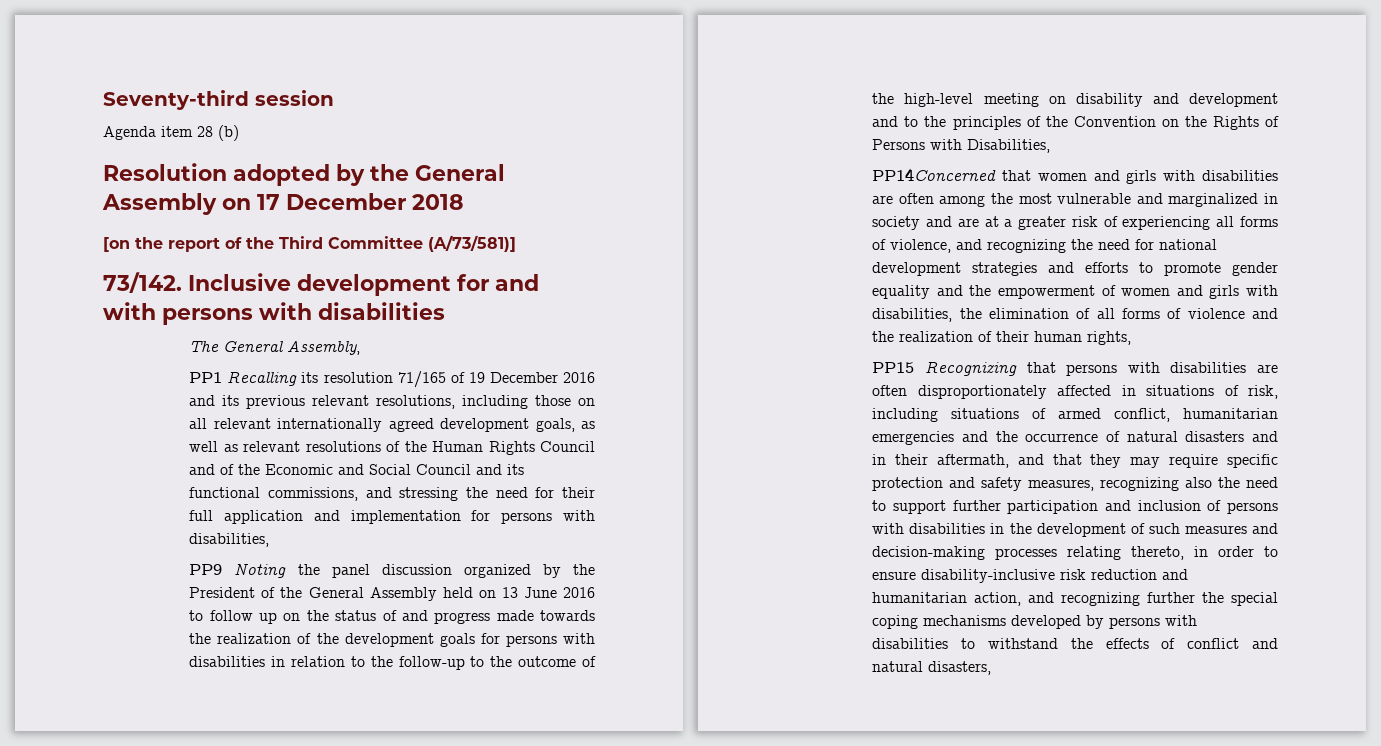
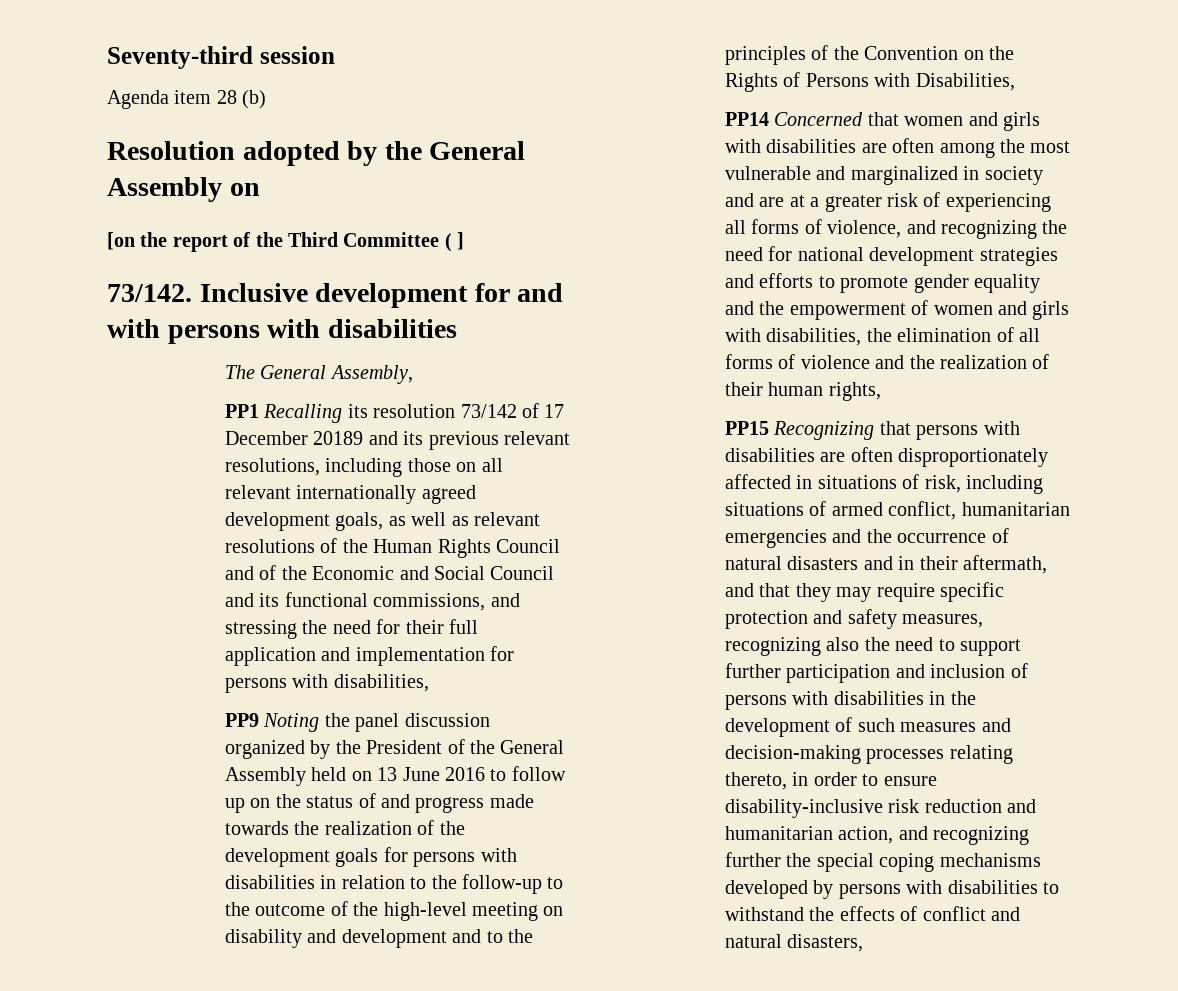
- Resolution adopted by the General Assembly on 17 December 2018
+ Resolution adopted by the General Assembly on
- [on the report of the Third Committee (A/73/581)]
+ [on the report of the Third Committee ( ]
- PP1 Recalling its resolution 71/165 of 19 December 2016 and its previous relevant resolutions, including those on all relevant internationally agreed development goals, as well as relevant resolutions of the Human Rights Council and of the Economic and Social Council and its functional commissions, and stressing the need for their full application and implementation for persons with disabilities,
+ PP1 Recalling its resolution 73/142 of 17 December 20189 and its previous relevant resolutions, including those on all relevant internationally agreed development goals, as well as relevant resolutions of the Human Rights Council and of the Economic and Social Council and its functional commissions, and stressing the need for their full application and implementation for persons with disabilities,
- PP14Concerned that women and girls with disabilities are often among the most vulnerable and marginalized in society and are at a greater risk of experiencing all forms of violence, and recognizing the need for national development strategies and efforts to promote gender equality and the empowerment of women and girls with disabilities, the elimination of all forms of violence and the realization of their human rights,
+ PP14 Concerned that women and girls with disabilities are often among the most vulnerable and marginalized in society and are at a greater risk of experiencing all forms of violence, and recognizing the need for national development strategies and efforts to promote gender equality and the empowerment of women and girls with disabilities, the elimination of all forms of violence and the realization of their human rights,

